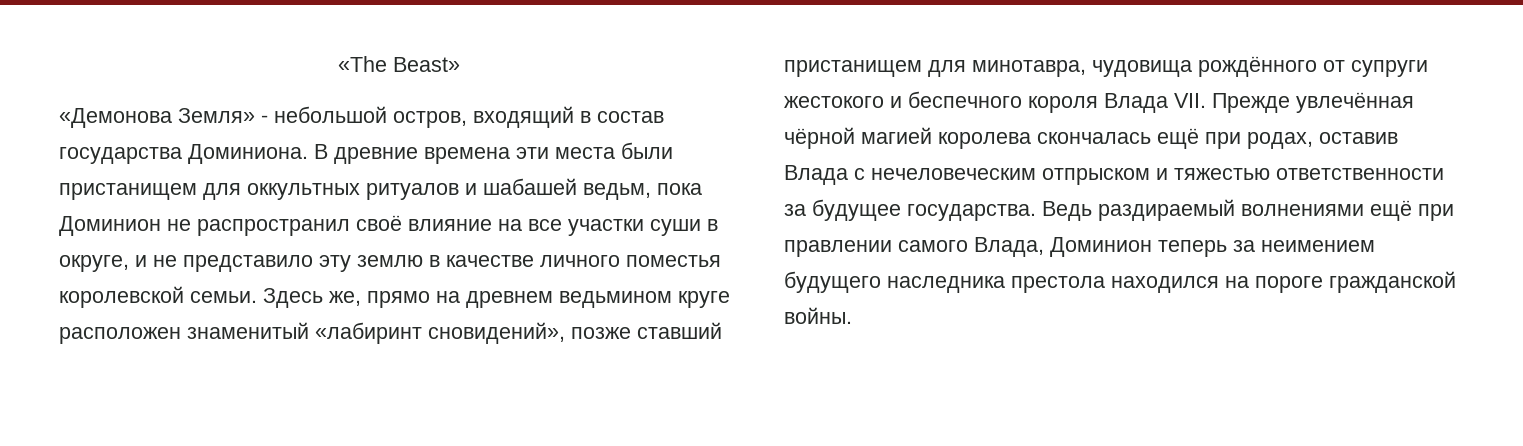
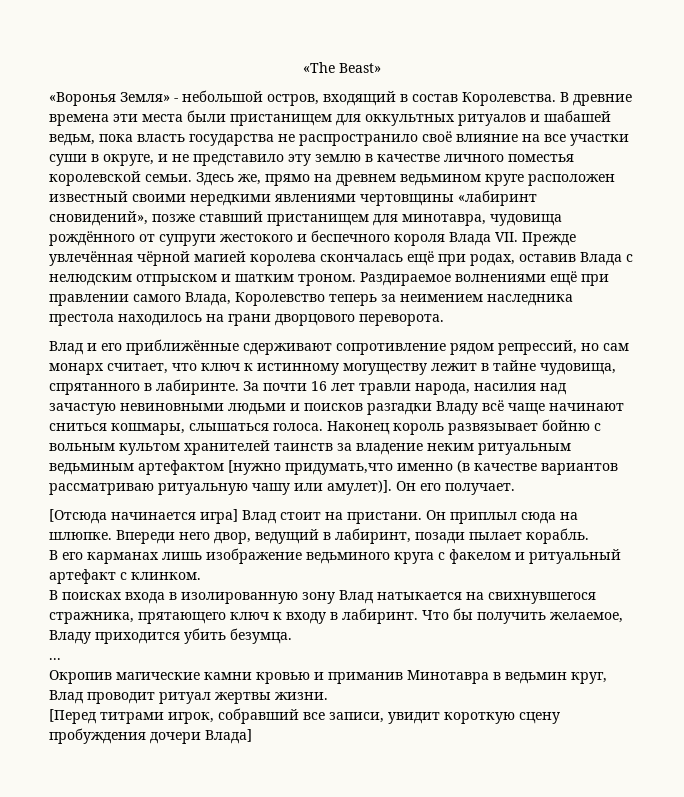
- «Демонова Земля» - небольшой остров, входящий в состав государства Доминиона.
+ «Воронья Земля» - небольшой остров, входящий в состав Королевства.
- В древние времена эти места были пристанищем для оккультных ритуалов и шабашей ведьм, пока Доминион не распространил своё влияние на все участки суши в округе, и не представило эту землю в качестве личного поместья королевской семьи.
+ В древние времена эти места были пристанищем для оккультных ритуалов и шабашей ведьм, пока власть государства не распространило своё влияние на все участки суши в округе, и не представило эту землю в качестве личного поместья королевской семьи.
- Здесь же, прямо на древнем ведьмином круге расположен знаменитый «лабиринт сновидений», позже ставший пристанищем для минотавра, чудовища рождённого от супруги жестокого и беспечного короля Влада VII. Прежде увлечённая чёрной магией королева скончалась ещё при родах, оставив Влада с нечеловеческим отпрыском и тяжестью ответственности за будущее государства. Ведь раздираемый волнениями ещё при правлении самого Влада, Доминион теперь за неимением будущего наследника престола находился на пороге гражданской войны.
+ Здесь же, прямо на древнем ведьмином круге расположен известный своими нередкими явлениями чертовщины «лабиринт сновидений», позже ставший пристанищем для минотавра, чудовища рождённого от супруги жестокого и беспечного короля Влада VII. Прежде увлечённая чёрной магией королева скончалась ещё при родах, оставив Влада с нелюдским отпрыском и шатким троном. Раздираемое волнениями ещё при правлении самого Влада, Королевство теперь за неимением наследника престола находилось на грани дворцового переворота.
+ Влад и его приближённые сдерживают сопротивление рядом репрессий, но сам монарх считает, что ключ к истинному могуществу лежит в тайне чудовища, спрятанного в лабиринте. За почти 16 лет травли народа, насилия над зачастую невиновными людьми и поисков разгадки Владу всё чаще начинают сниться кошмары, слышаться голоса. Наконец король развязывает бойню с вольным культом хранителей таинств за владение неким ритуальным ведьминым артефактом [нужно придумать,что именно (в качестве вариантов рассматриваю ритуальную чашу или амулет)]. Он его получает.
+ [Отсюда начинается игра] Влад стоит на пристани. Он приплыл сюда на шлюпке. Впереди него двор, ведущий в лабиринт, позади пылает корабль.
+ В его карманах лишь изображение ведьминого круга с факелом и ритуальный артефакт с клинком.
+ В поисках входа в изолированную зону Влад натыкается на свихнувшегося стражника, прятающего ключ к входу в лабиринт. Что бы получить желаемое, Владу приходится убить безумца.
+ ...
+ Окропив магические камни кровью и приманив Минотавра в ведьмин круг, Влад проводит ритуал жертвы жизни.
+ [Перед титрами игрок, собравший все записи, увидит короткую сцену пробуждения дочери Влада]

